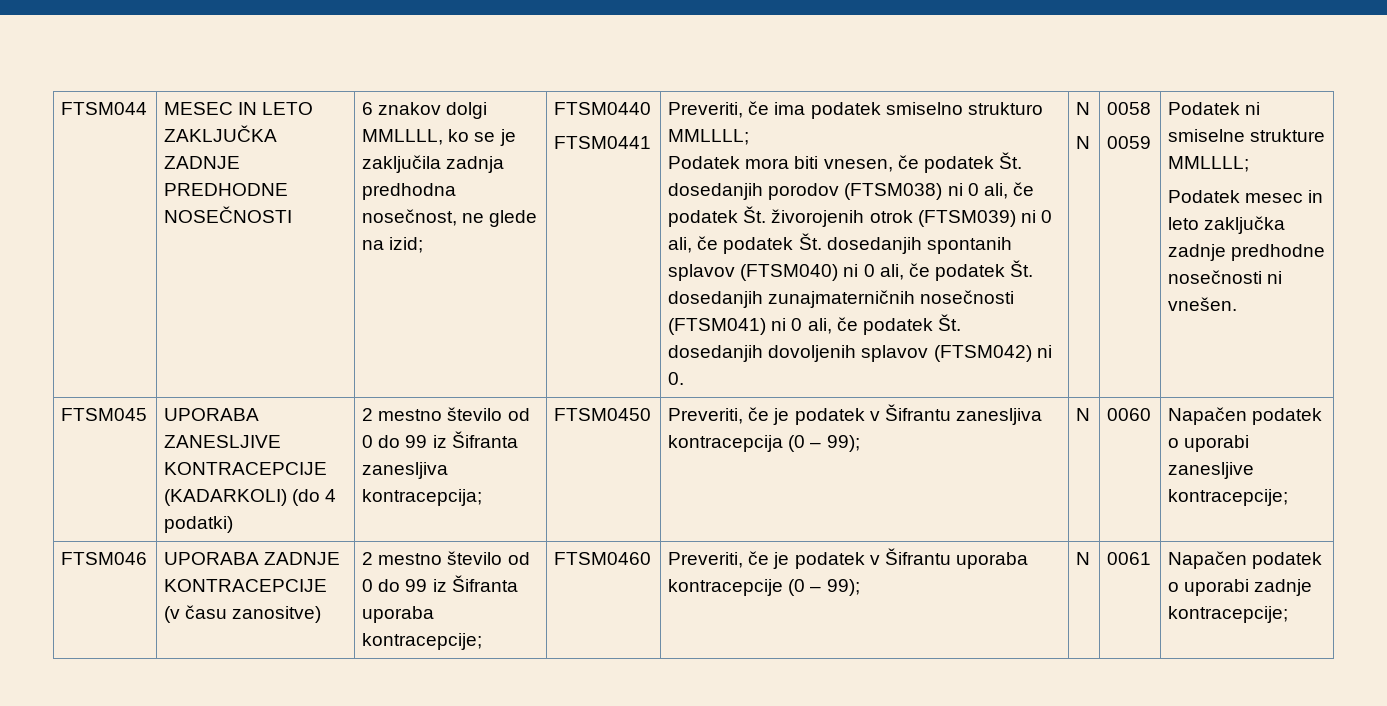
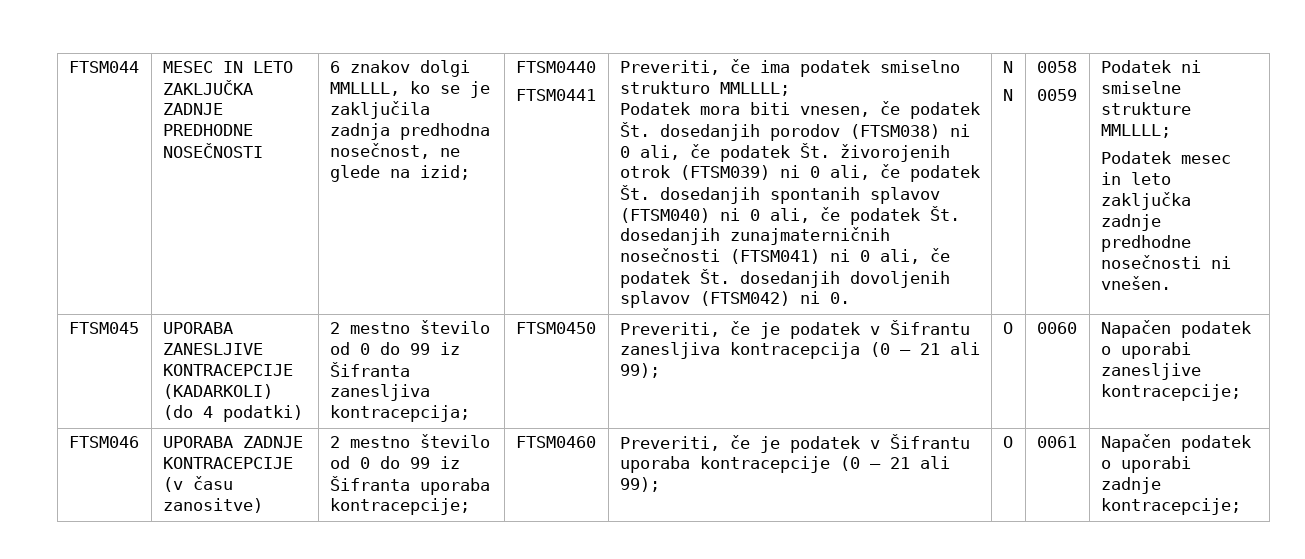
- Preveriti, če je podatek v Šifrantu zanesljiva kontracepcija (0 – 99); | N
+ Preveriti, če je podatek v Šifrantu zanesljiva kontracepcija (0 – 21 ali 99); | O
- FTSM046 | UPORABA ZADNJE KONTRACEPCIJE (v času zanositve) | 2 mestno število od 0 do 99 iz Šifranta uporaba kontracepcije; | FTSM0460 | Preveriti, če je podatek v Šifrantu uporaba kontracepcije (0 – 99); | N | 0061 | Napačen podatek o uporabi zadnje kontracepcije;
+ FTSM046 | UPORABA ZADNJE KONTRACEPCIJE (v času zanositve) | 2 mestno število od 0 do 99 iz Šifranta uporaba kontracepcije; | FTSM0460 | Preveriti, če je podatek v Šifrantu uporaba kontracepcije (0 – 21 ali 99); | O | 0061 | Napačen podatek o uporabi zadnje kontracepcije;

